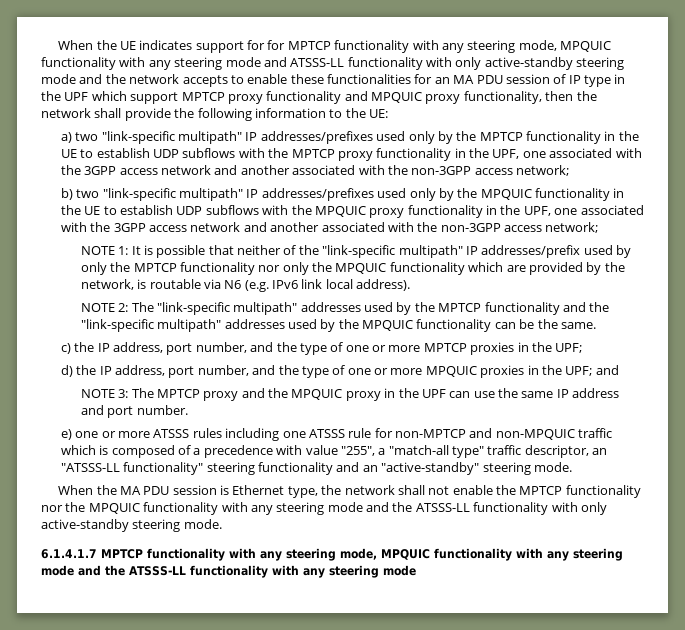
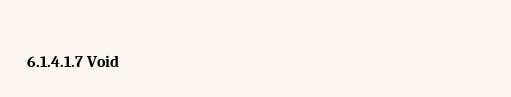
- When the UE indicates support for for MPTCP functionality with any steering mode, MPQUIC functionality with any steering mode and ATSSS-LL functionality with only active-standby steering mode and the network accepts to enable these functionalities for an MA PDU session of IP type in the UPF which support MPTCP proxy functionality and MPQUIC proxy functionality, then the network shall provide the following information to the UE:
- a) two "link-specific multipath" IP addresses/prefixes used only by the MPTCP functionality in the UE to establish UDP subflows with the MPTCP proxy functionality in the UPF, one associated with the 3GPP access network and another associated with the non-3GPP access network;
- b) two "link-specific multipath" IP addresses/prefixes used only by the MPQUIC functionality in the UE to establish UDP subflows with the MPQUIC proxy functionality in the UPF, one associated with the 3GPP access network and another associated with the non-3GPP access network;
- NOTE 1: It is possible that neither of the "link-specific multipath" IP addresses/prefix used by only the MPTCP functionality nor only the MPQUIC functionality which are provided by the network, is routable via N6 (e.g. IPv6 link local address).
- NOTE 2: The "link-specific multipath" addresses used by the MPTCP functionality and the "link-specific multipath" addresses used by the MPQUIC functionality can be the same.
- c) the IP address, port number, and the type of one or more MPTCP proxies in the UPF;
- d) the IP address, port number, and the type of one or more MPQUIC proxies in the UPF; and
- NOTE 3: The MPTCP proxy and the MPQUIC proxy in the UPF can use the same IP address and port number.
- e) one or more ATSSS rules including one ATSSS rule for non-MPTCP and non-MPQUIC traffic which is composed of a precedence with value "255", a "match-all type" traffic descriptor, an "ATSSS-LL functionality" steering functionality and an "active-standby" steering mode.
- When the MA PDU session is Ethernet type, the network shall not enable the MPTCP functionality nor the MPQUIC functionality with any steering mode and the ATSSS-LL functionality with only active-standby steering mode.
- 6.1.4.1.7 MPTCP functionality with any steering mode, MPQUIC functionality with any steering mode and the ATSSS-LL functionality with any steering mode
+ 6.1.4.1.7 Void

